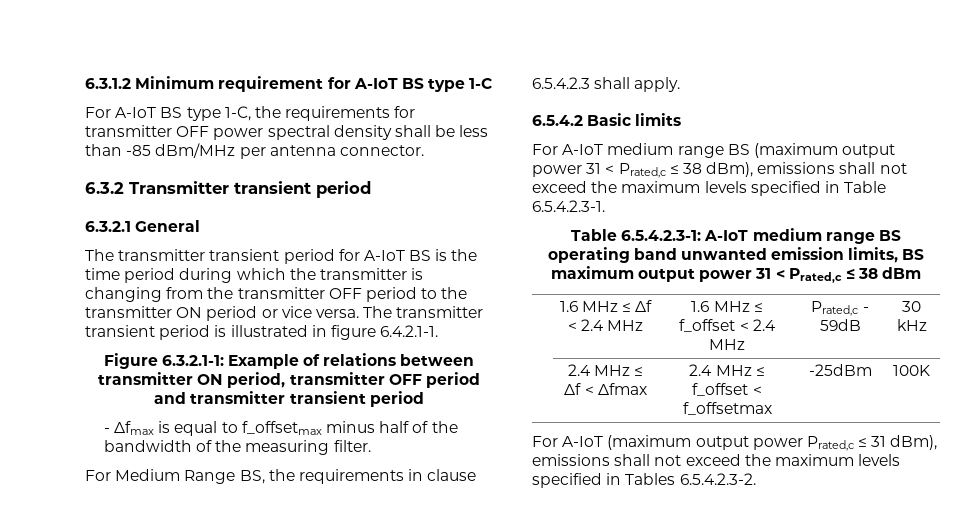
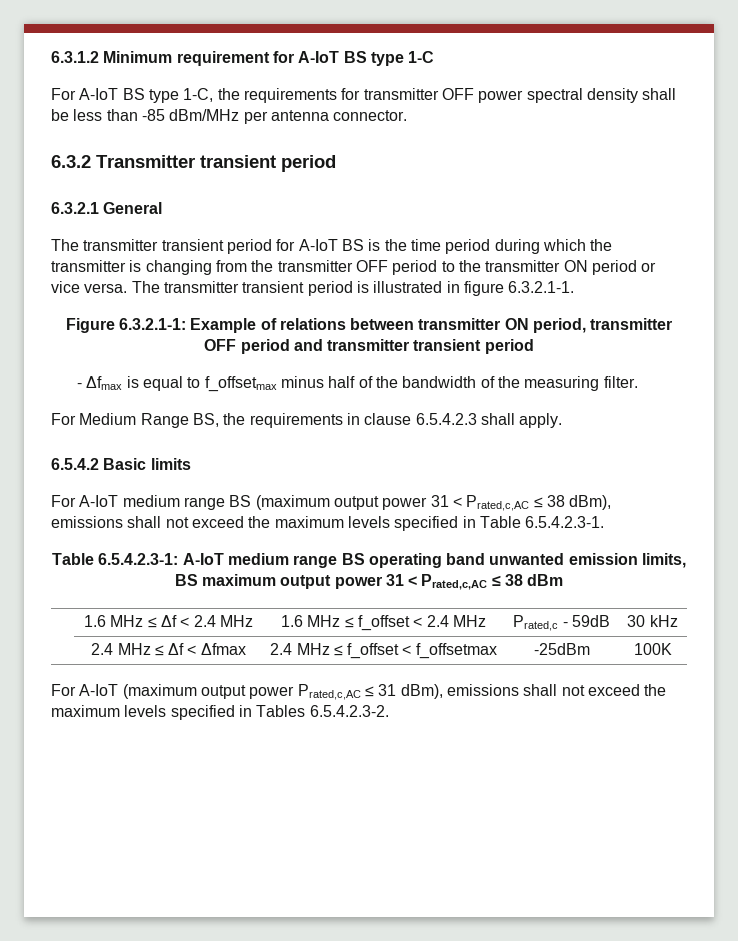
- The transmitter transient period is illustrated in figure 6.4.2.1-1.
+ The transmitter transient period is illustrated in figure 6.3.2.1-1.
- For A-IoT medium range BS (maximum output power 31 < Prated,c ≤ 38 dBm), emissions shall not exceed the maximum levels specified in Table 6.5.4.2.3-1.
+ For A-IoT medium range BS (maximum output power 31 < Prated,c,AC ≤ 38 dBm), emissions shall not exceed the maximum levels specified in Table 6.5.4.2.3-1.
- Table 6.5.4.2.3-1: A-IoT medium range BS operating band unwanted emission limits, BS maximum output power 31 < Prated,c ≤ 38 dBm
+ Table 6.5.4.2.3-1: A-IoT medium range BS operating band unwanted emission limits, BS maximum output power 31 < Prated,c,AC ≤ 38 dBm
- For A-IoT (maximum output power Prated,c ≤ 31 dBm), emissions shall not exceed the maximum levels specified in Tables 6.5.4.2.3-2.
+ For A-IoT (maximum output power Prated,c,AC ≤ 31 dBm), emissions shall not exceed the maximum levels specified in Tables 6.5.4.2.3-2.

